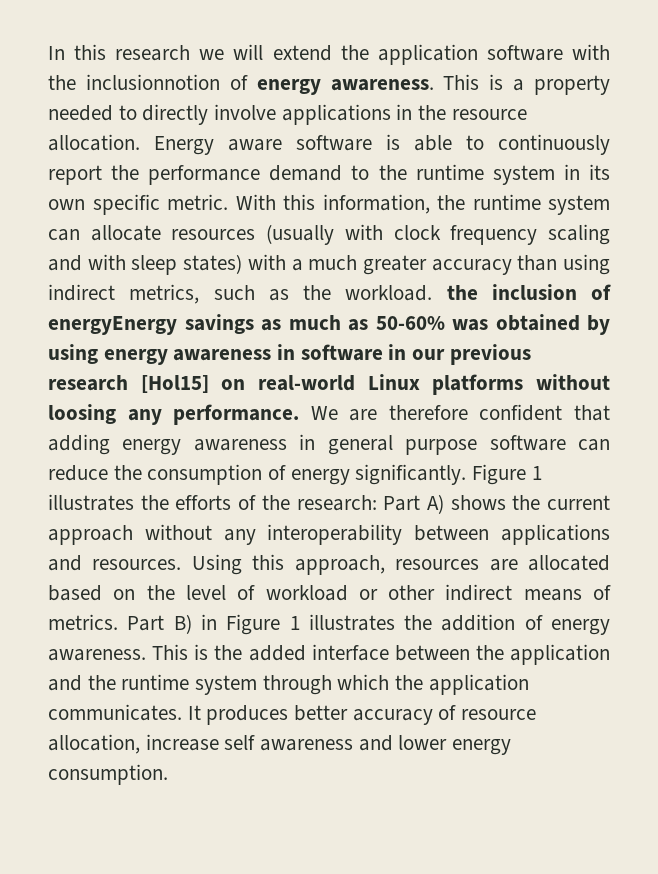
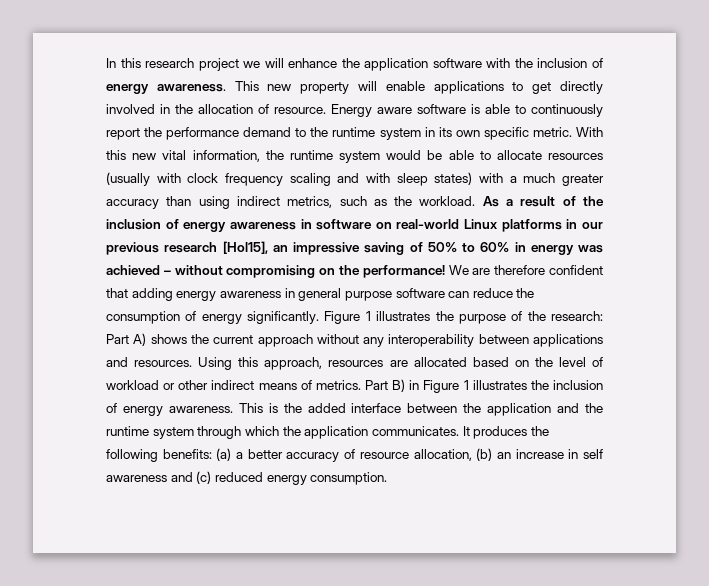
- In this research we will extend the application software with the inclusionnotion of energy awareness. This is a property needed to directly involve applications in the resource allocation.
+ In this research project we will enhance the application software with the inclusion of energy awareness. This new property will enable applications to get directly involved in the allocation of resource.
- With this information, the runtime system can allocate resources (usually with clock frequency scaling and with sleep states) with a much greater accuracy than using indirect metrics, such as the workload. the inclusion of energyEnergy savings as much as 50-60% was obtained by using energy awareness in software in our previous research [Hol15] on real-world Linux platforms without loosing any performance.
+ With this new vital information, the runtime system would be able to allocate resources (usually with clock frequency scaling and with sleep states) with a much greater accuracy than using indirect metrics, such as the workload. As a result of the inclusion of energy awareness in software on real-world Linux platforms in our previous research [Hol15], an impressive saving of 50% to 60% in energy was achieved – without compromising on the performance!
- Figure 1 illustrates the efforts of the research: Part A) shows the current approach without any interoperability between applications and resources.
+ Figure 1 illustrates the purpose of the research: Part A) shows the current approach without any interoperability between applications and resources.
- Part B) in Figure 1 illustrates the addition of energy awareness.
+ Part B) in Figure 1 illustrates the inclusion of energy awareness.
- It produces better accuracy of resource allocation, increase self awareness and lower energy consumption.
+ It produces the following benefits: (a) a better accuracy of resource allocation, (b) an increase in self awareness and (c) reduced energy consumption.

